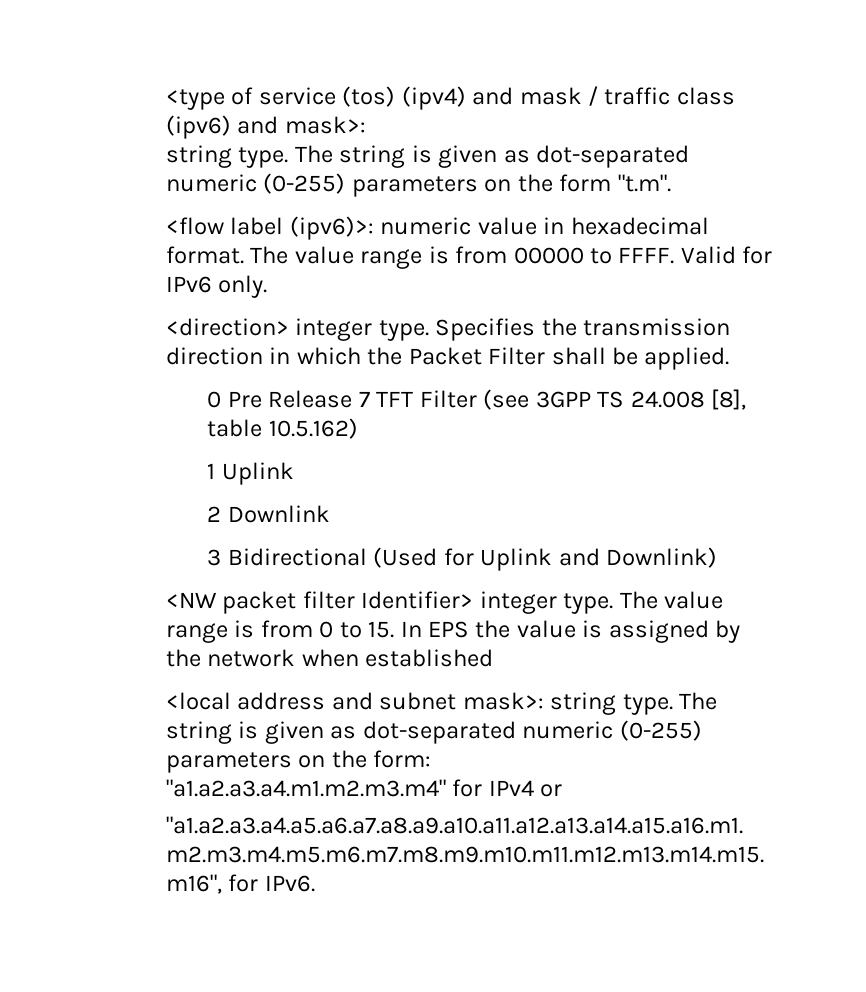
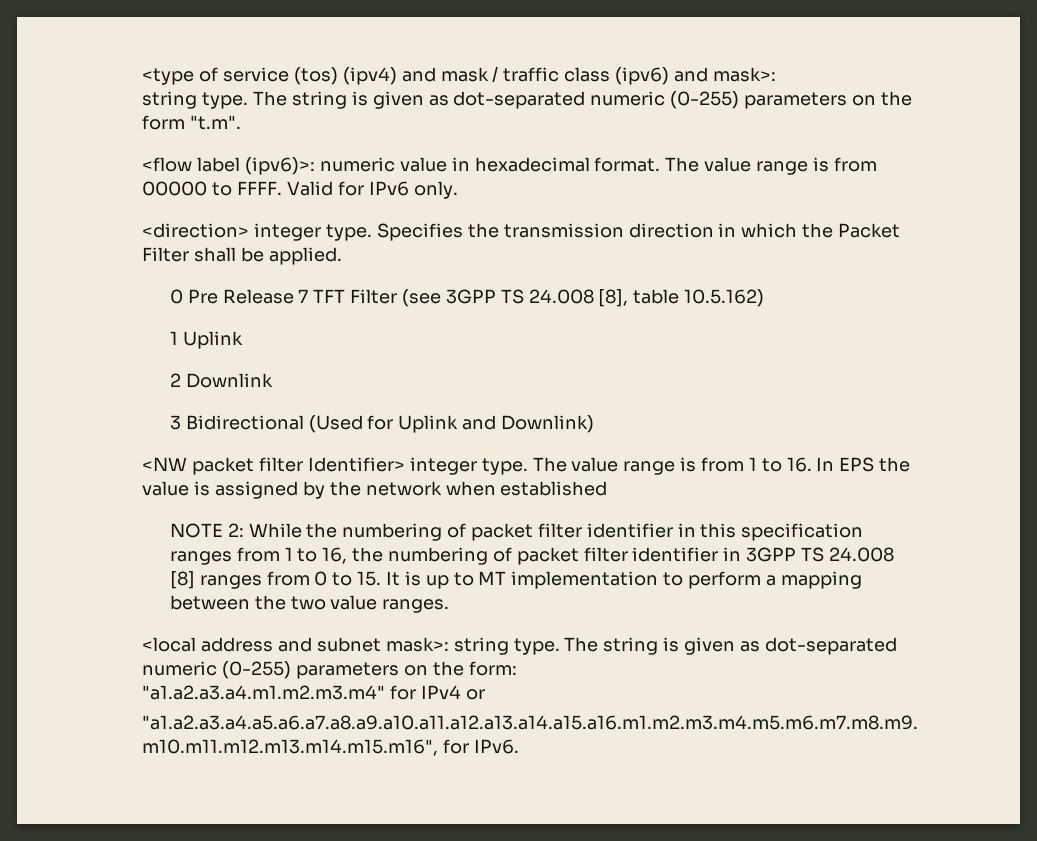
- The value range is from 0 to 15. In EPS the value is assigned by the network when established
+ The value range is from 1 to 16. In EPS the value is assigned by the network when established
+ NOTE 2: While the numbering of packet filter identifier in this specification ranges from 1 to 16, the numbering of packet filter identifier in 3GPP TS 24.008 [8] ranges from 0 to 15. It is up to MT implementation to perform a mapping between the two value ranges.

